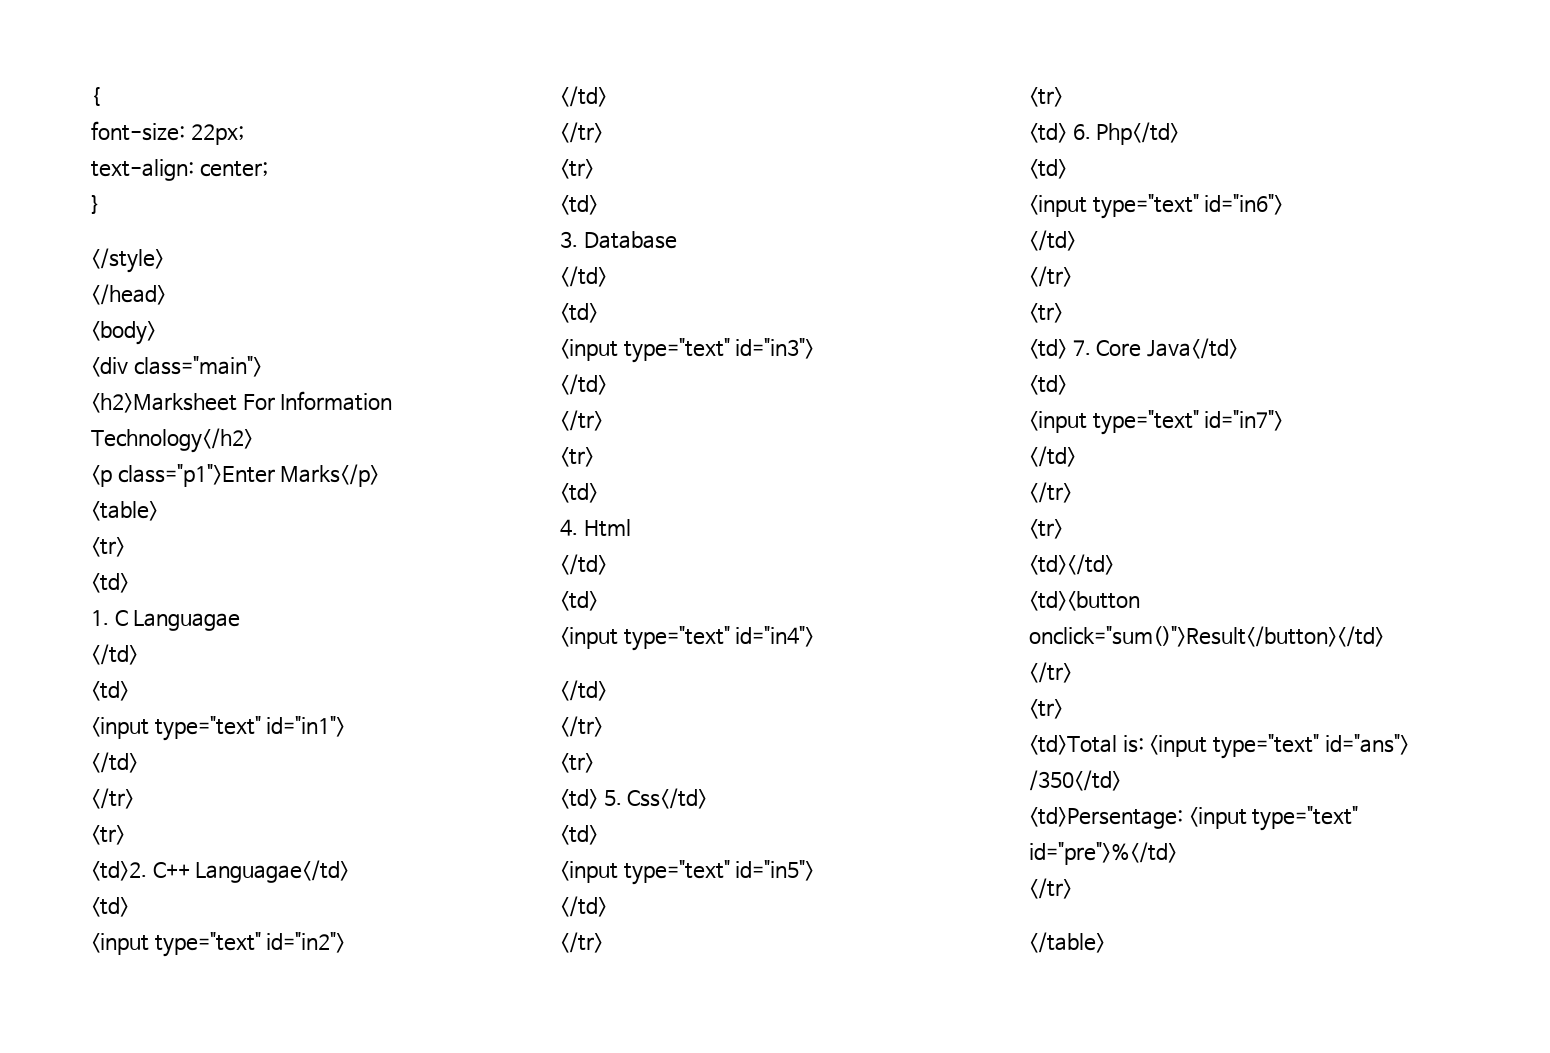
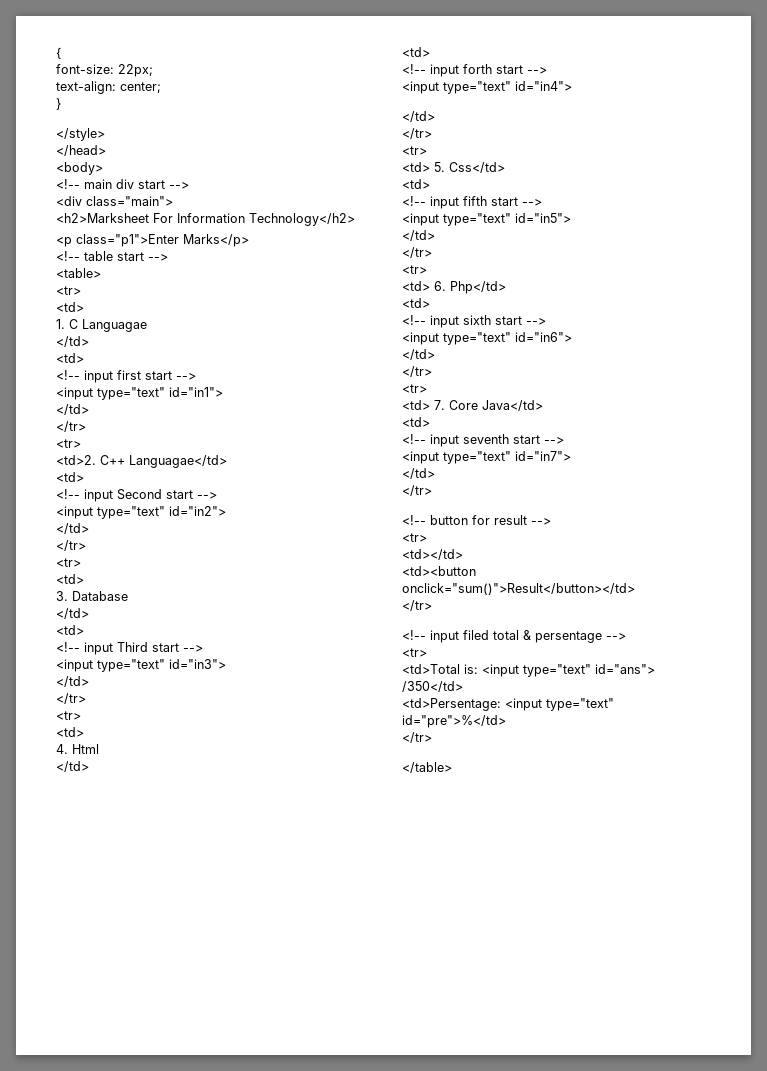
+ <!-- main div start -->
+ <!-- table start -->
+ <!-- input first start -->
+ <!-- input Second start -->
+ <!-- input Third start -->
+ <!-- input forth start -->
+ <!-- input fifth start -->
+ <!-- input sixth start -->
+ <!-- input seventh start -->
+ <!-- button for result -->
+ <!-- input filed total & persentage -->

